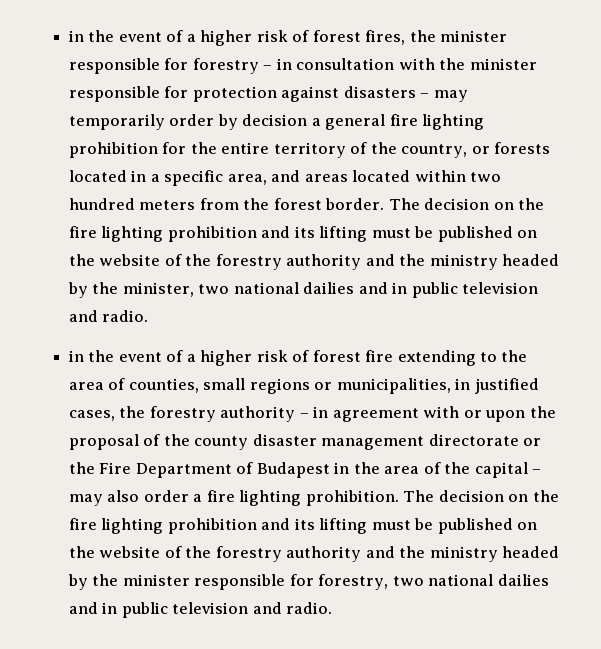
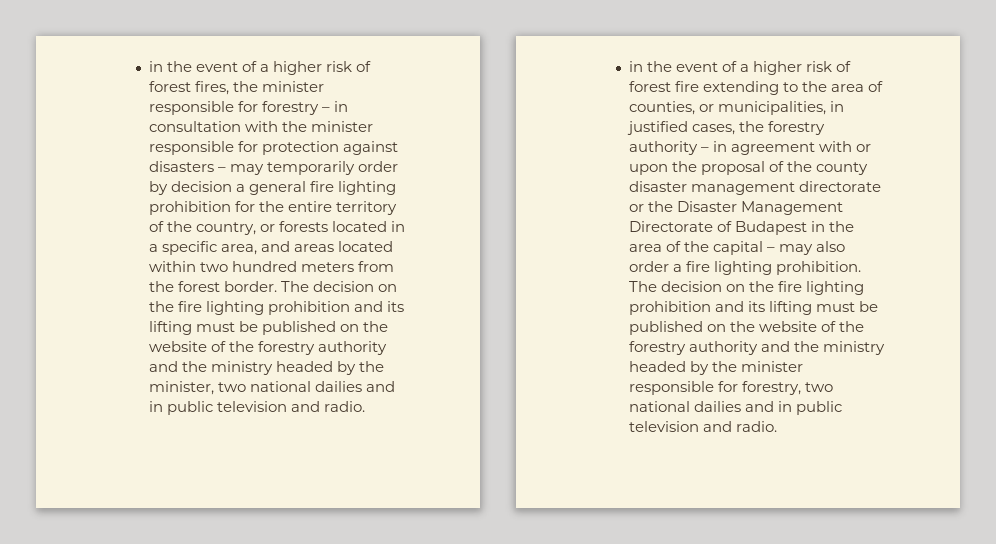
- in the event of a higher risk of forest fire extending to the area of counties, small regions or municipalities, in justified cases, the forestry authority – in agreement with or upon the proposal of the county disaster management directorate or the Fire Department of Budapest in the area of the capital – may also order a fire lighting prohibition.
+ in the event of a higher risk of forest fire extending to the area of counties, or municipalities, in justified cases, the forestry authority – in agreement with or upon the proposal of the county disaster management directorate or the Disaster Management Directorate of Budapest in the area of the capital – may also order a fire lighting prohibition.

